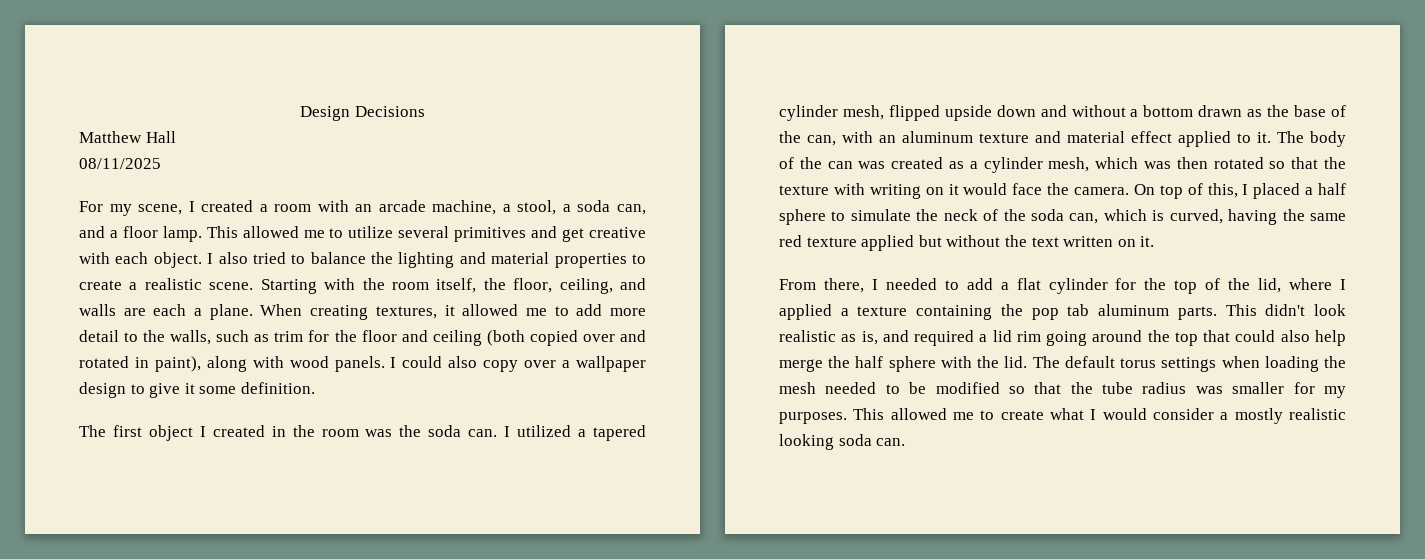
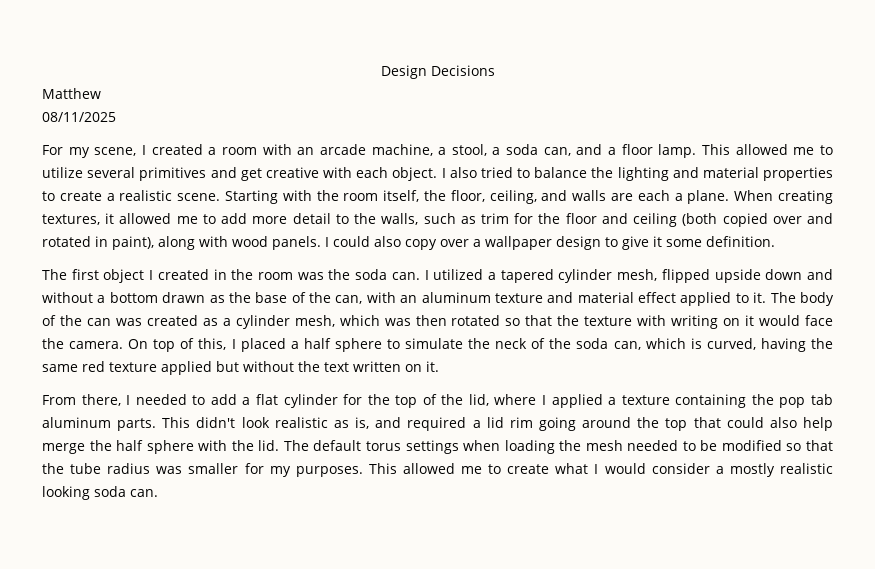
- Matthew Hall
+ Matthew

